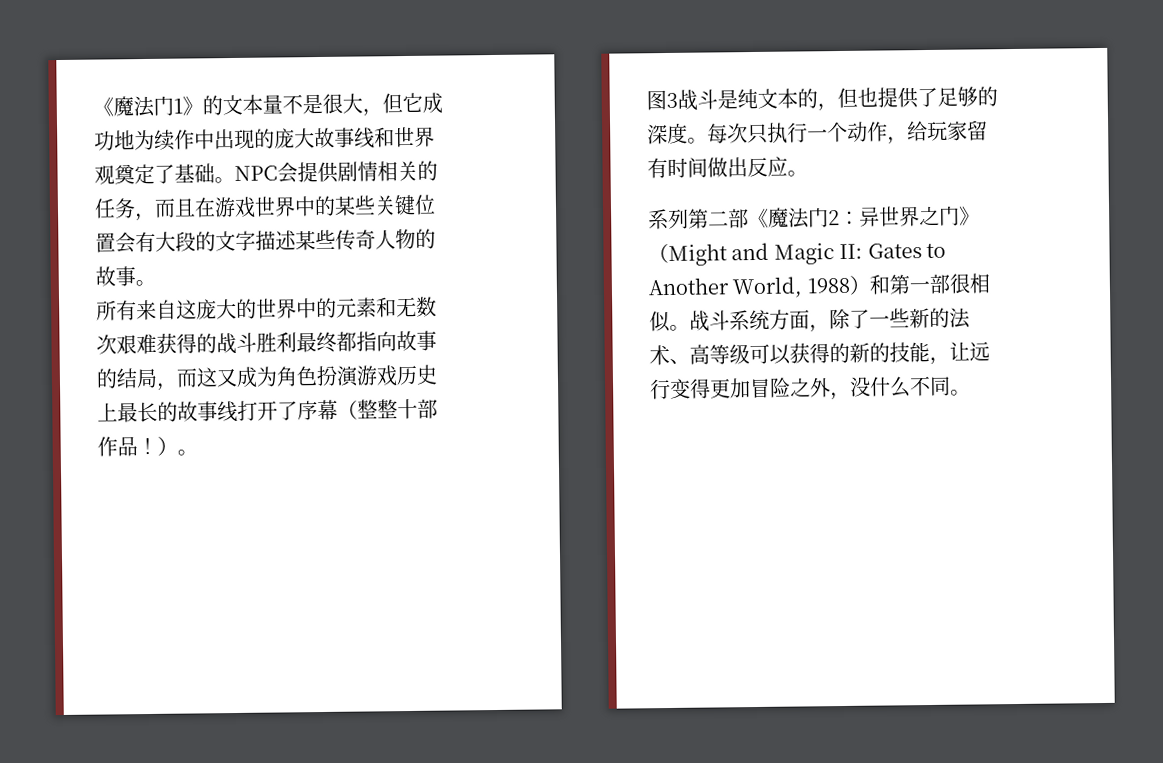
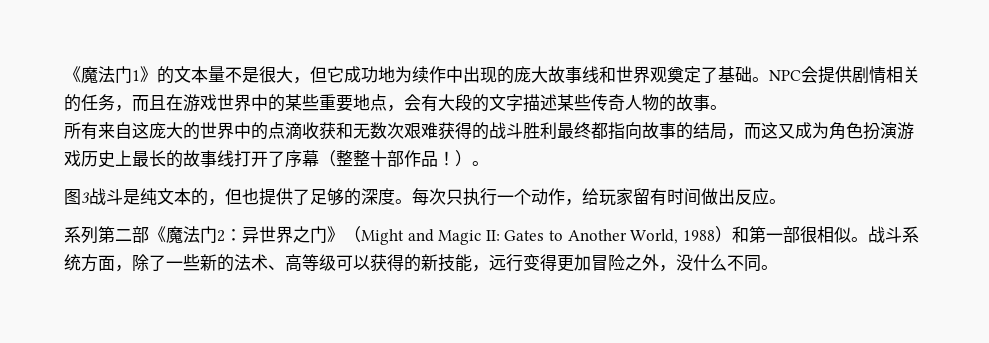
- NPC会提供剧情相关的任务，而且在游戏世界中的某些关键位置会有大段的文字描述某些传奇人物的故事。
+ NPC会提供剧情相关的任务，而且在游戏世界中的某些重要地点，会有大段的文字描述某些传奇人物的故事。
- 所有来自这庞大的世界中的元素和无数次艰难获得的战斗胜利最终都指向故事的结局，而这又成为角色扮演游戏历史上最长的故事线打开了序幕（整整十部作品！）。
+ 所有来自这庞大的世界中的点滴收获和无数次艰难获得的战斗胜利最终都指向故事的结局，而这又成为角色扮演游戏历史上最长的故事线打开了序幕（整整十部作品！）。
- 战斗系统方面，除了一些新的法术、高等级可以获得的新的技能，让远行变得更加冒险之外，没什么不同。
+ 战斗系统方面，除了一些新的法术、高等级可以获得的新技能，远行变得更加冒险之外，没什么不同。

